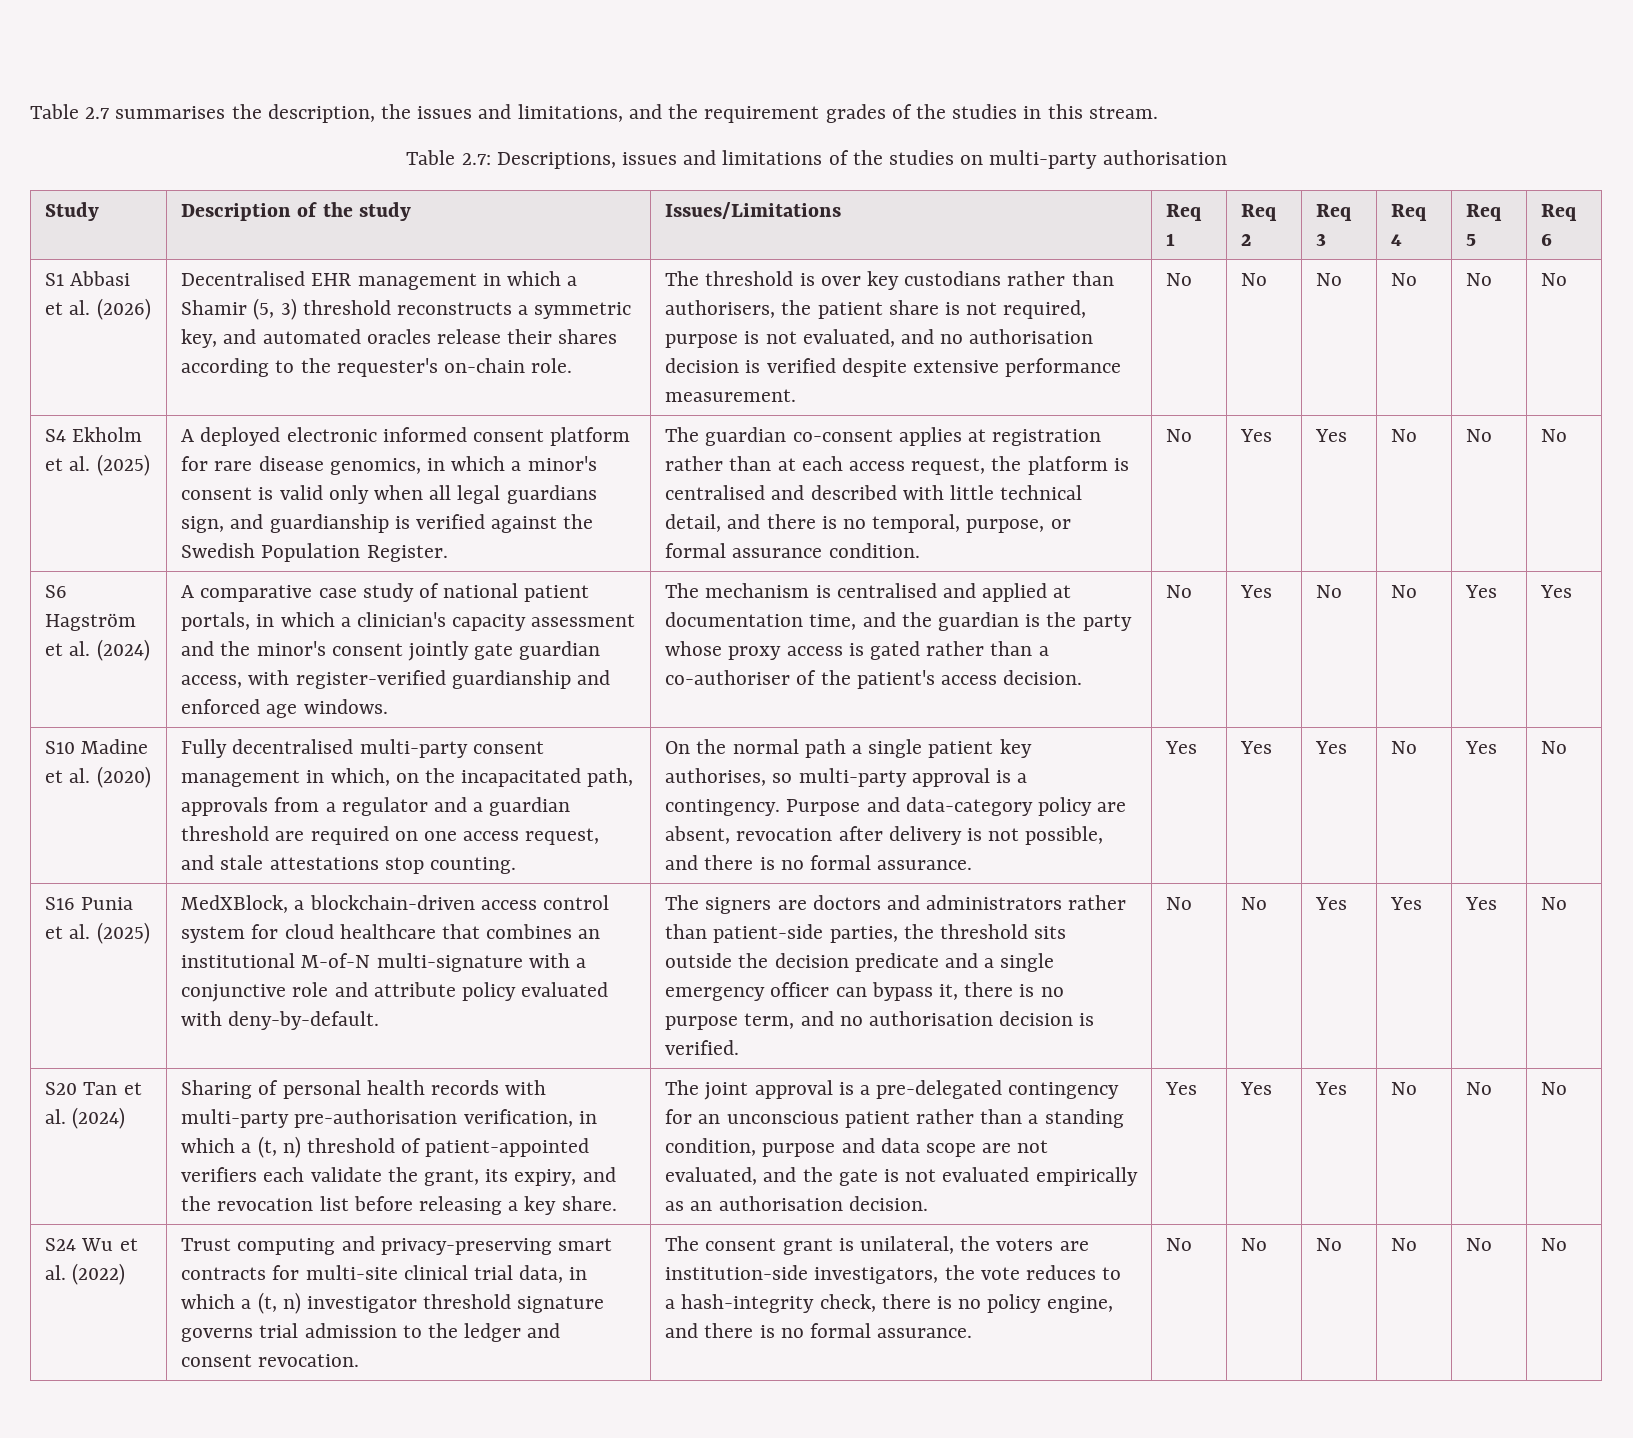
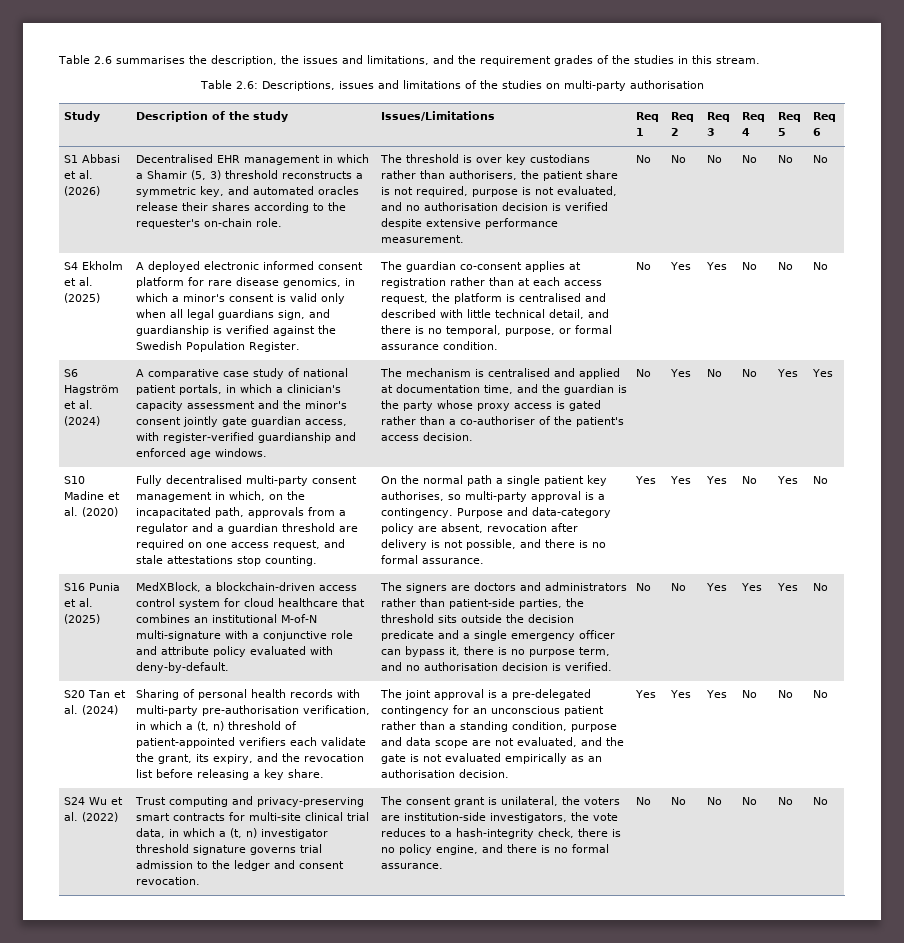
- Table 2.7 summarises the description, the issues and limitations, and the requirement grades of the studies in this stream.
+ Table 2.6 summarises the description, the issues and limitations, and the requirement grades of the studies in this stream.
- Table 2.7: Descriptions, issues and limitations of the studies on multi-party authorisation
+ Table 2.6: Descriptions, issues and limitations of the studies on multi-party authorisation

